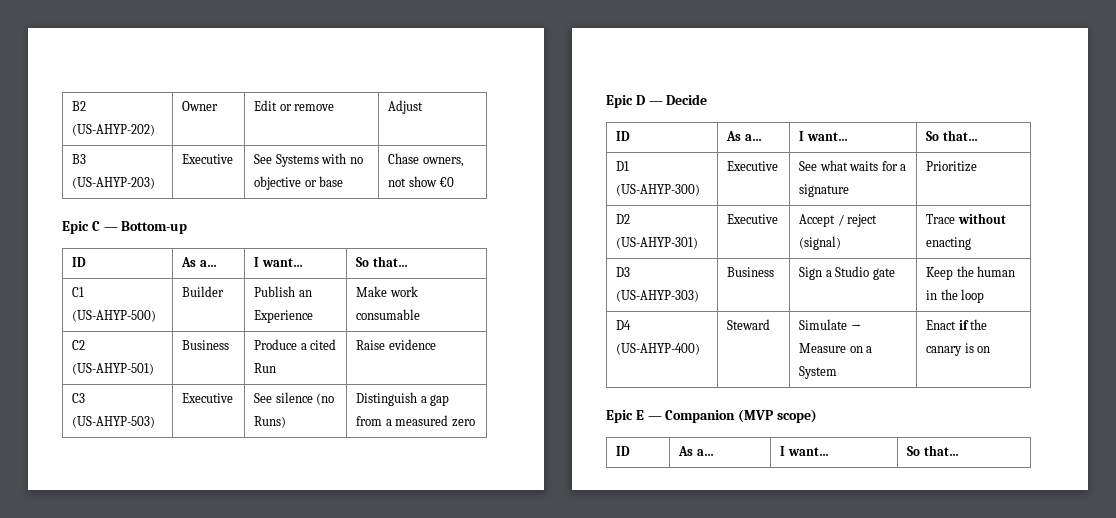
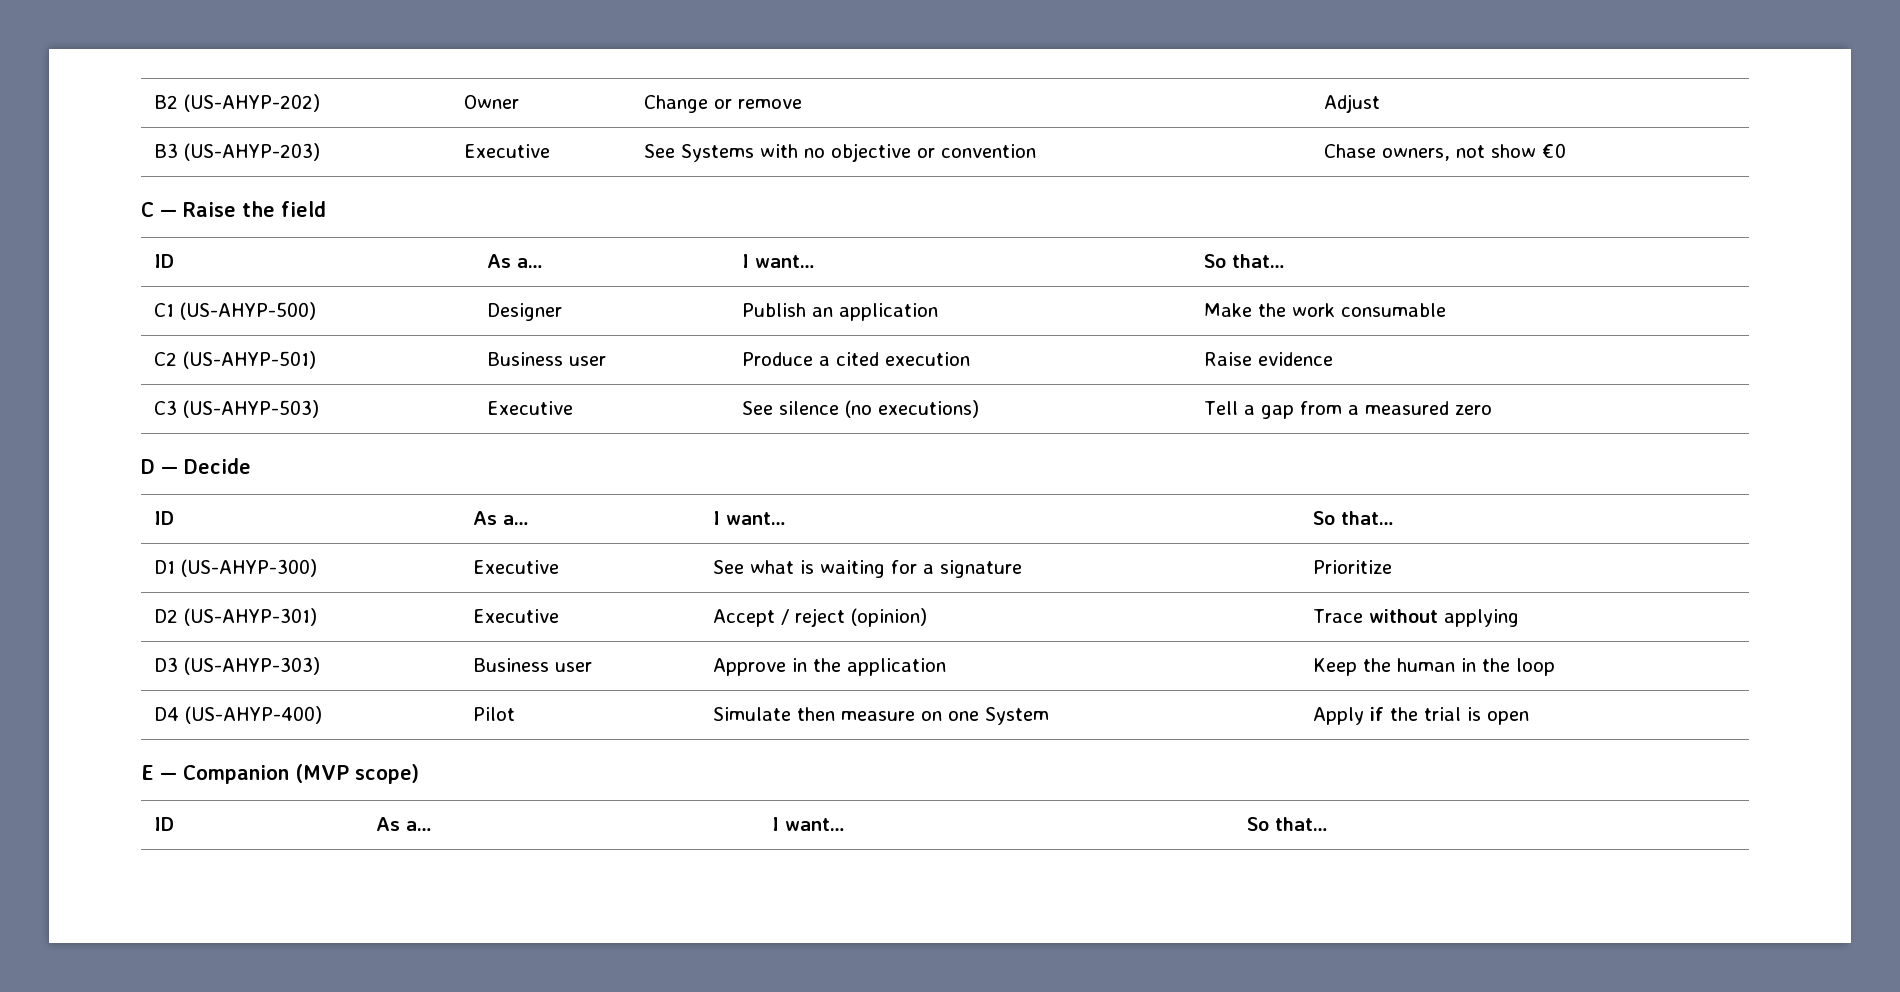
- B2 (US-AHYP-202) | Owner | Edit or remove | Adjust
+ B2 (US-AHYP-202) | Owner | Change or remove | Adjust
- B3 (US-AHYP-203) | Executive | See Systems with no objective or base | Chase owners, not show €0
+ B3 (US-AHYP-203) | Executive | See Systems with no objective or convention | Chase owners, not show €0
- Epic C — Bottom-up
+ C — Raise the field
- C1 (US-AHYP-500) | Builder | Publish an Experience | Make work consumable
+ C1 (US-AHYP-500) | Designer | Publish an application | Make the work consumable
- C2 (US-AHYP-501) | Business | Produce a cited Run | Raise evidence
+ C2 (US-AHYP-501) | Business user | Produce a cited execution | Raise evidence
- C3 (US-AHYP-503) | Executive | See silence (no Runs) | Distinguish a gap from a measured zero
+ C3 (US-AHYP-503) | Executive | See silence (no executions) | Tell a gap from a measured zero
- Epic D — Decide
+ D — Decide
- D1 (US-AHYP-300) | Executive | See what waits for a signature | Prioritize
+ D1 (US-AHYP-300) | Executive | See what is waiting for a signature | Prioritize
- D2 (US-AHYP-301) | Executive | Accept / reject (signal) | Trace without enacting
+ D2 (US-AHYP-301) | Executive | Accept / reject (opinion) | Trace without applying
- D3 (US-AHYP-303) | Business | Sign a Studio gate | Keep the human in the loop
+ D3 (US-AHYP-303) | Business user | Approve in the application | Keep the human in the loop
- D4 (US-AHYP-400) | Steward | Simulate → Measure on a System | Enact if the canary is on
- Epic E — Companion (MVP scope)
+ D4 (US-AHYP-400) | Pilot | Simulate then measure on one System | Apply if the trial is open
+ E — Companion (MVP scope)

